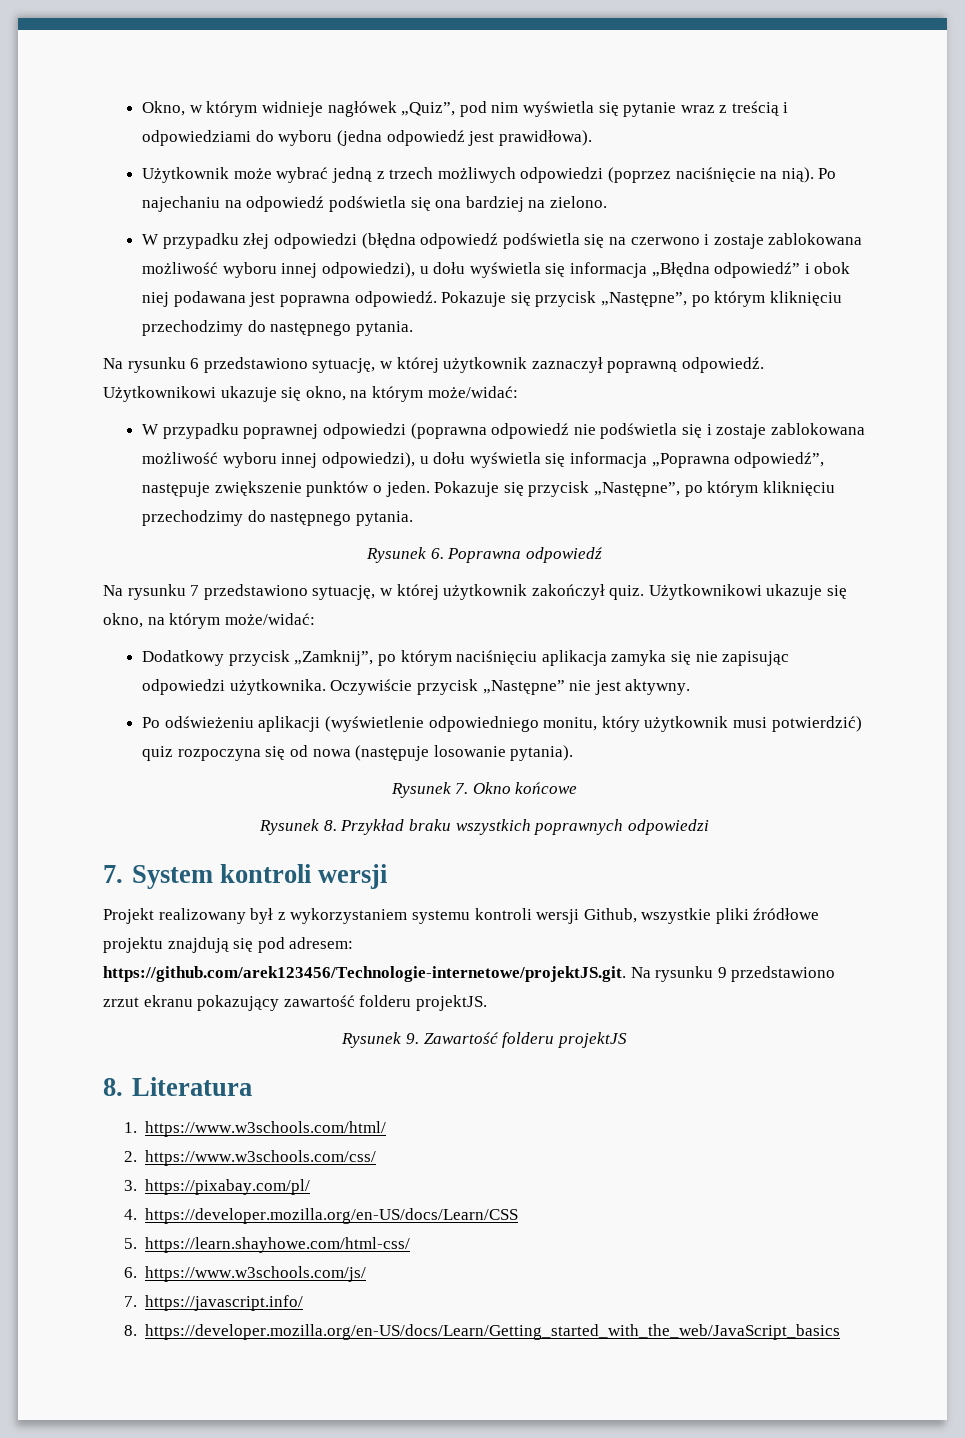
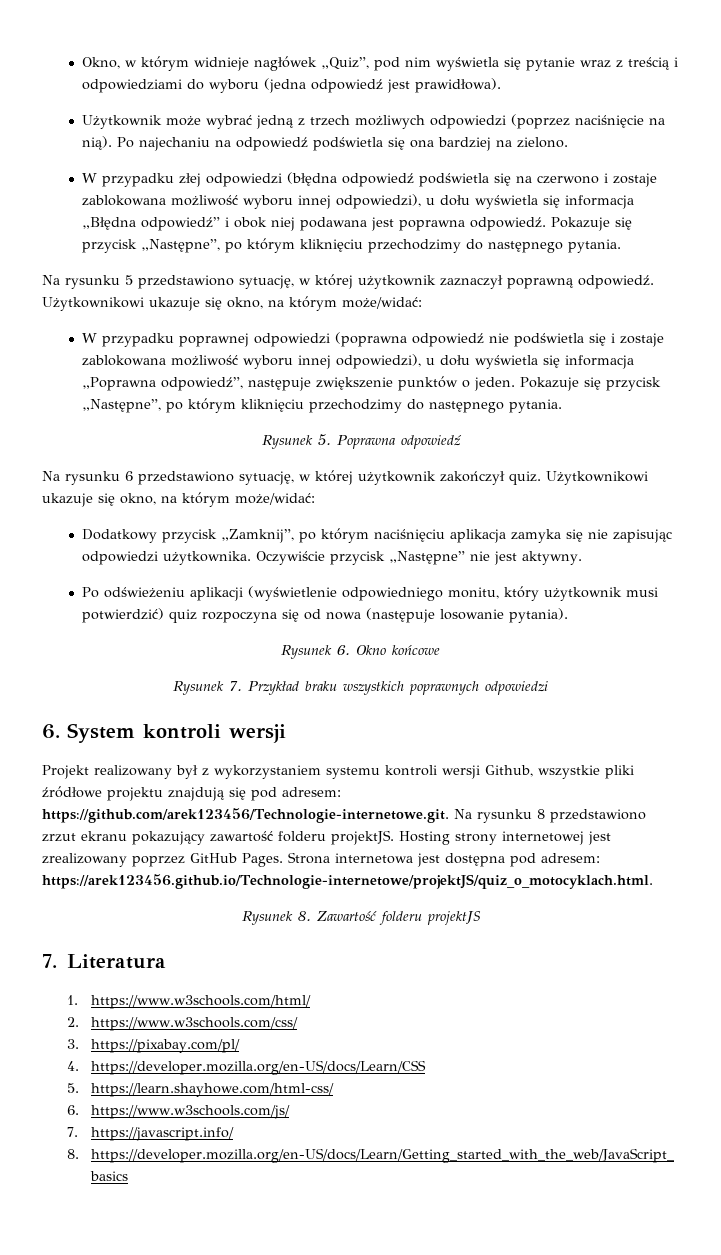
- Na rysunku 6 przedstawiono sytuację, w której użytkownik zaznaczył poprawną odpowiedź.
+ Na rysunku 5 przedstawiono sytuację, w której użytkownik zaznaczył poprawną odpowiedź.
- Rysunek 6. Poprawna odpowiedź
+ Rysunek 5. Poprawna odpowiedź
- Na rysunku 7 przedstawiono sytuację, w której użytkownik zakończył quiz.
+ Na rysunku 6 przedstawiono sytuację, w której użytkownik zakończył quiz.
- Rysunek 7. Okno końcowe
+ Rysunek 6. Okno końcowe
- Rysunek 8. Przykład braku wszystkich poprawnych odpowiedzi
+ Rysunek 7. Przykład braku wszystkich poprawnych odpowiedzi
- 7. System kontroli wersji
+ 6. System kontroli wersji
- Projekt realizowany był z wykorzystaniem systemu kontroli wersji Github, wszystkie pliki źródłowe projektu znajdują się pod adresem: https://github.com/arek123456/Technologie-internetowe/projektJS.git. Na rysunku 9 przedstawiono zrzut ekranu pokazujący zawartość folderu projektJS.
- Rysunek 9. Zawartość folderu projektJS
+ Projekt realizowany był z wykorzystaniem systemu kontroli wersji Github, wszystkie pliki źródłowe projektu znajdują się pod adresem: https://github.com/arek123456/Technologie-internetowe.git. Na rysunku 8 przedstawiono zrzut ekranu pokazujący zawartość folderu projektJS. Hosting strony internetowej jest zrealizowany poprzez GitHub Pages. Strona internetowa jest dostępna pod adresem: https://arek123456.github.io/Technologie-internetowe/projektJS/quiz_o_motocyklach.html.
+ Rysunek 8. Zawartość folderu projektJS
- 8. Literatura
+ 7. Literatura

